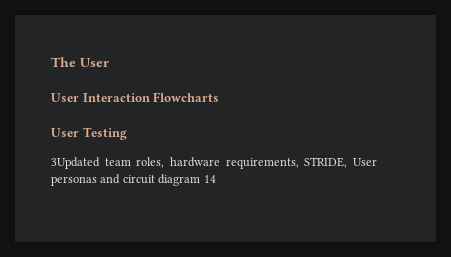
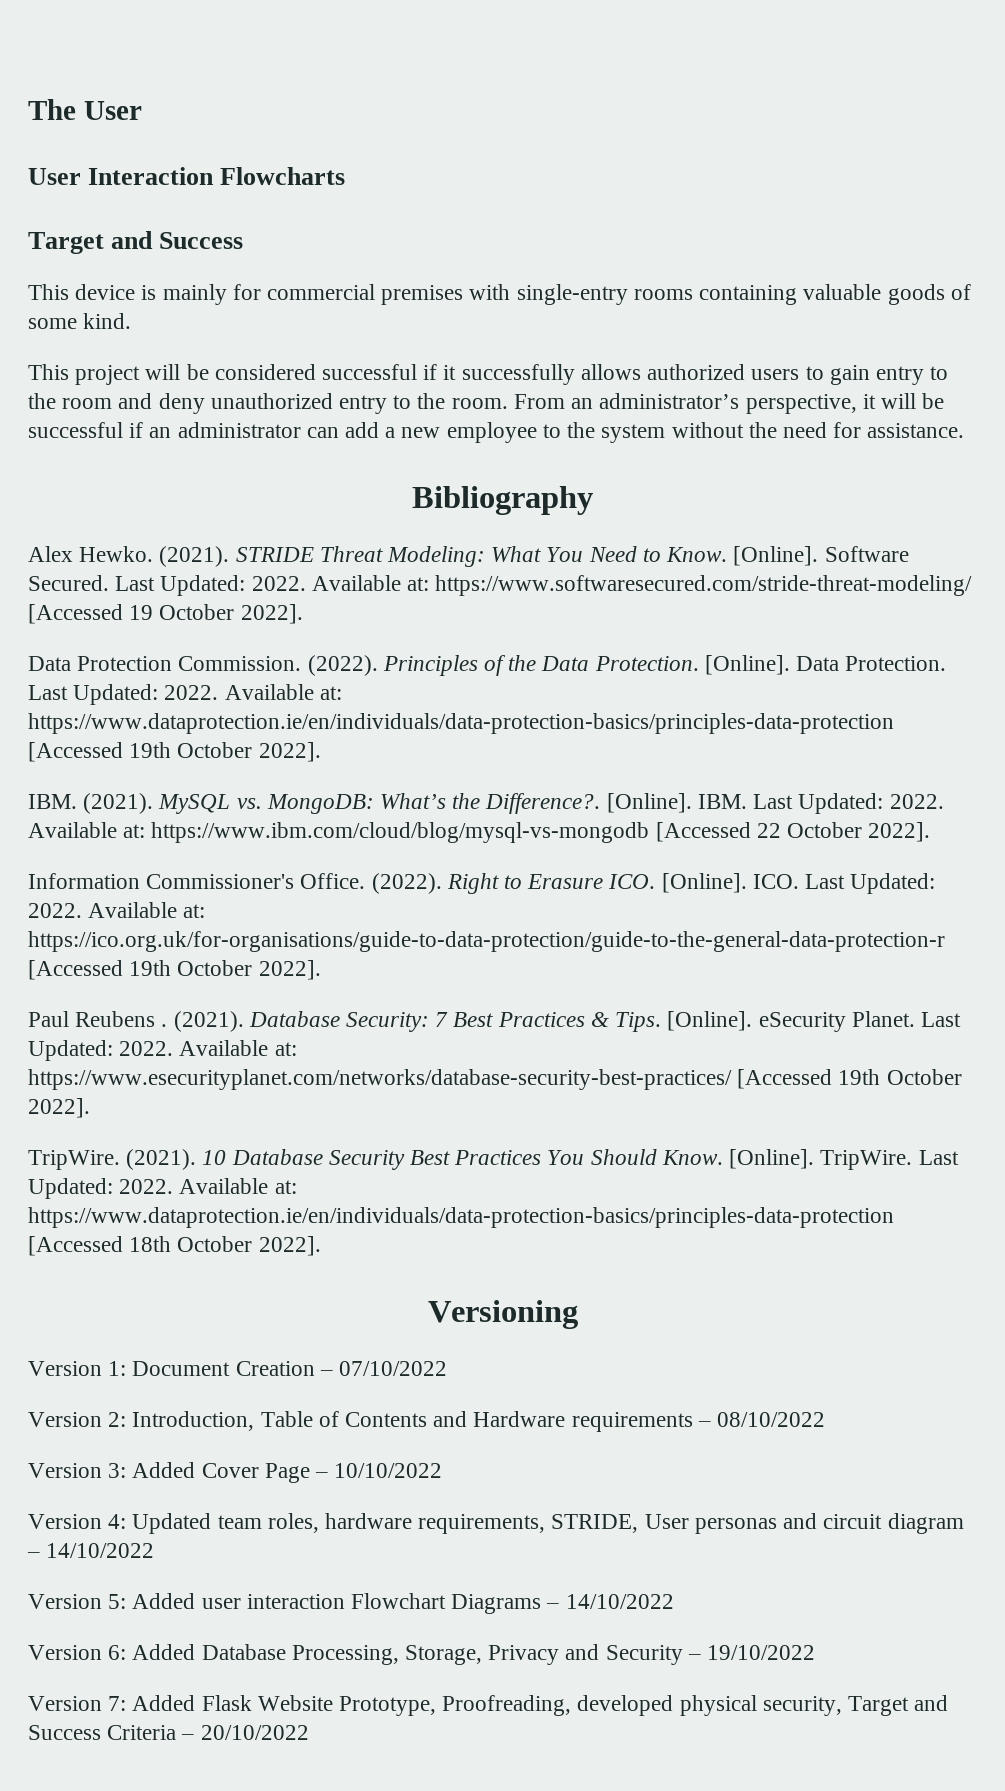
  User Interaction Flowcharts
- User Testing
- 3Updated team roles, hardware requirements, STRIDE, User personas and circuit diagram 14
+ Target and Success
+ This device is mainly for commercial premises with single-entry rooms containing valuable goods of some kind.
+ This project will be considered successful if it successfully allows authorized users to gain entry to the room and deny unauthorized entry to the room. From an administrator’s perspective, it will be successful if an administrator can add a new employee to the system without the need for assistance.
+ Bibliography
+ Alex Hewko. (2021). STRIDE Threat Modeling: What You Need to Know. [Online]. Software Secured. Last Updated: 2022. Available at: https://www.softwaresecured.com/stride-threat-modeling/ [Accessed 19 October 2022].
+ Data Protection Commission. (2022). Principles of the Data Protection. [Online]. Data Protection. Last Updated: 2022. Available at: https://www.dataprotection.ie/en/individuals/data-protection-basics/principles-data-protection [Accessed 19th October 2022].
+ IBM. (2021). MySQL vs. MongoDB: What’s the Difference?. [Online]. IBM. Last Updated: 2022. Available at: https://www.ibm.com/cloud/blog/mysql-vs-mongodb [Accessed 22 October 2022].
+ Information Commissioner's Office. (2022). Right to Erasure ICO. [Online]. ICO. Last Updated: 2022. Available at: https://ico.org.uk/for-organisations/guide-to-data-protection/guide-to-the-general-data-protection-r [Accessed 19th October 2022].
+ Paul Reubens . (2021). Database Security: 7 Best Practices & Tips. [Online]. eSecurity Planet. Last Updated: 2022. Available at: https://www.esecurityplanet.com/networks/database-security-best-practices/ [Accessed 19th October 2022].
+ TripWire. (2021). 10 Database Security Best Practices You Should Know. [Online]. TripWire. Last Updated: 2022. Available at: https://www.dataprotection.ie/en/individuals/data-protection-basics/principles-data-protection [Accessed 18th October 2022].
+ Versioning
+ Version 1: Document Creation – 07/10/2022
+ Version 2: Introduction, Table of Contents and Hardware requirements – 08/10/2022
+ Version 3: Added Cover Page – 10/10/2022
+ Version 4: Updated team roles, hardware requirements, STRIDE, User personas and circuit diagram – 14/10/2022
+ Version 5: Added user interaction Flowchart Diagrams – 14/10/2022
+ Version 6: Added Database Processing, Storage, Privacy and Security – 19/10/2022
+ Version 7: Added Flask Website Prototype, Proofreading, developed physical security, Target and Success Criteria – 20/10/2022

